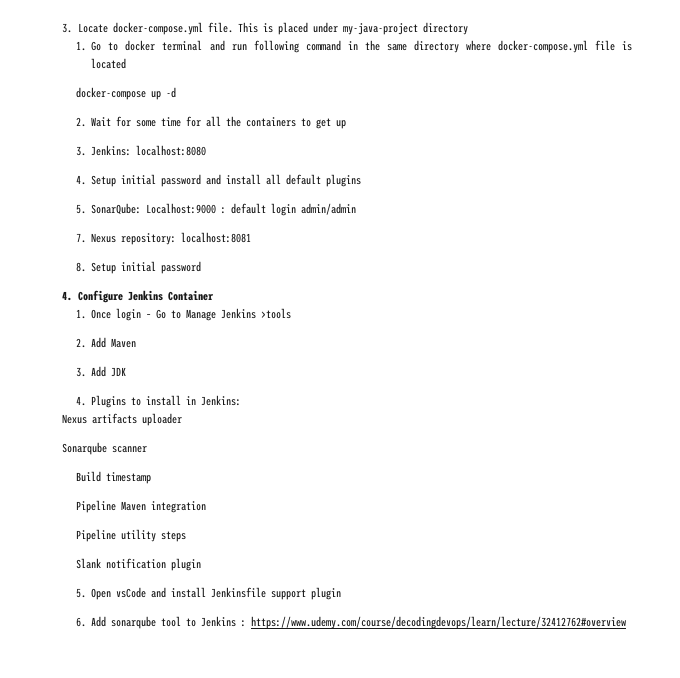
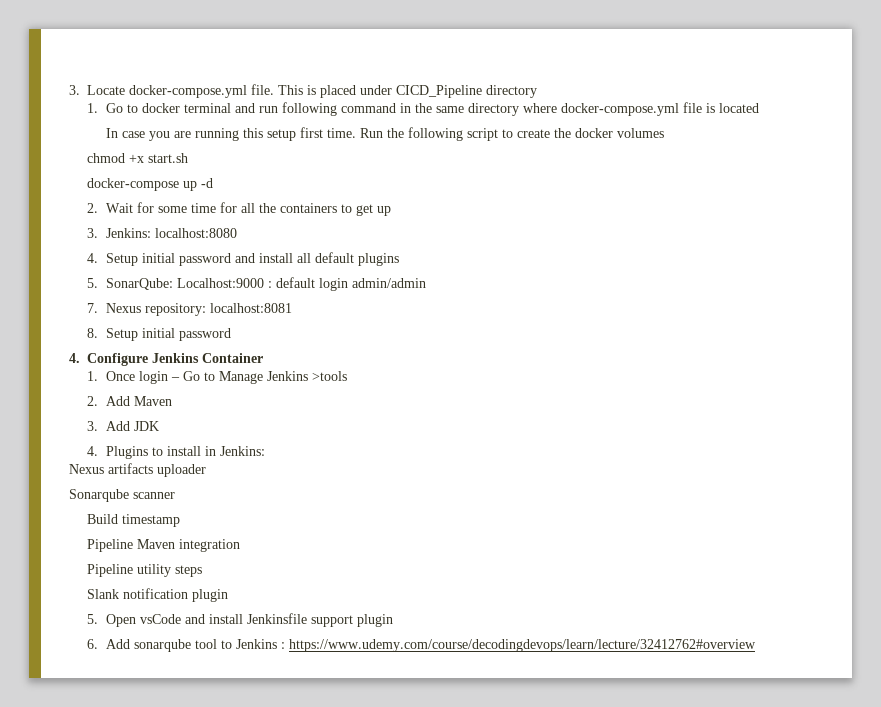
- This is placed under my-java-project directory
+ This is placed under CICD_Pipeline directory
+ In case you are running this setup first time. Run the following script to create the docker volumes
+ chmod +x start.sh

